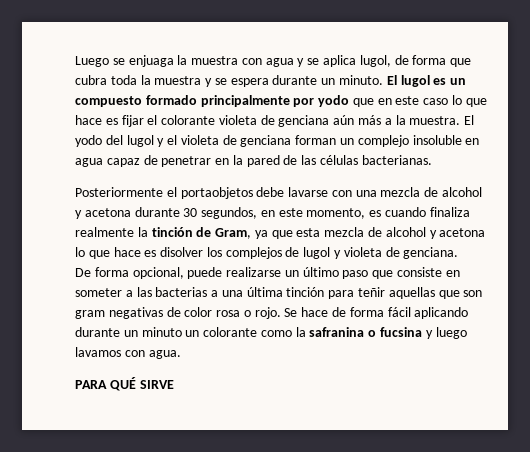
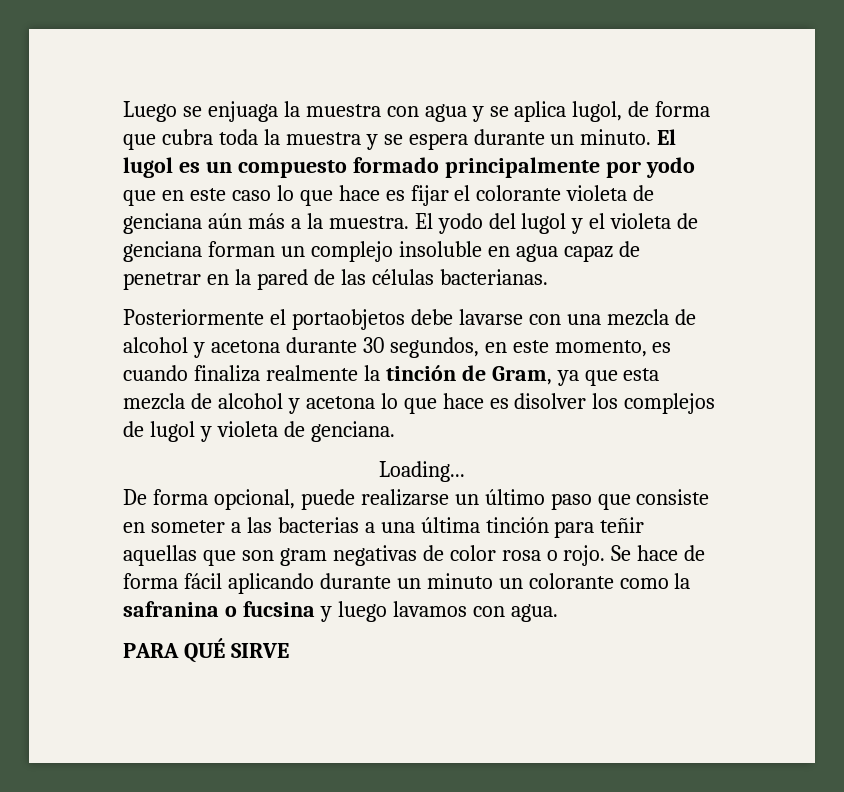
+ Loading...

